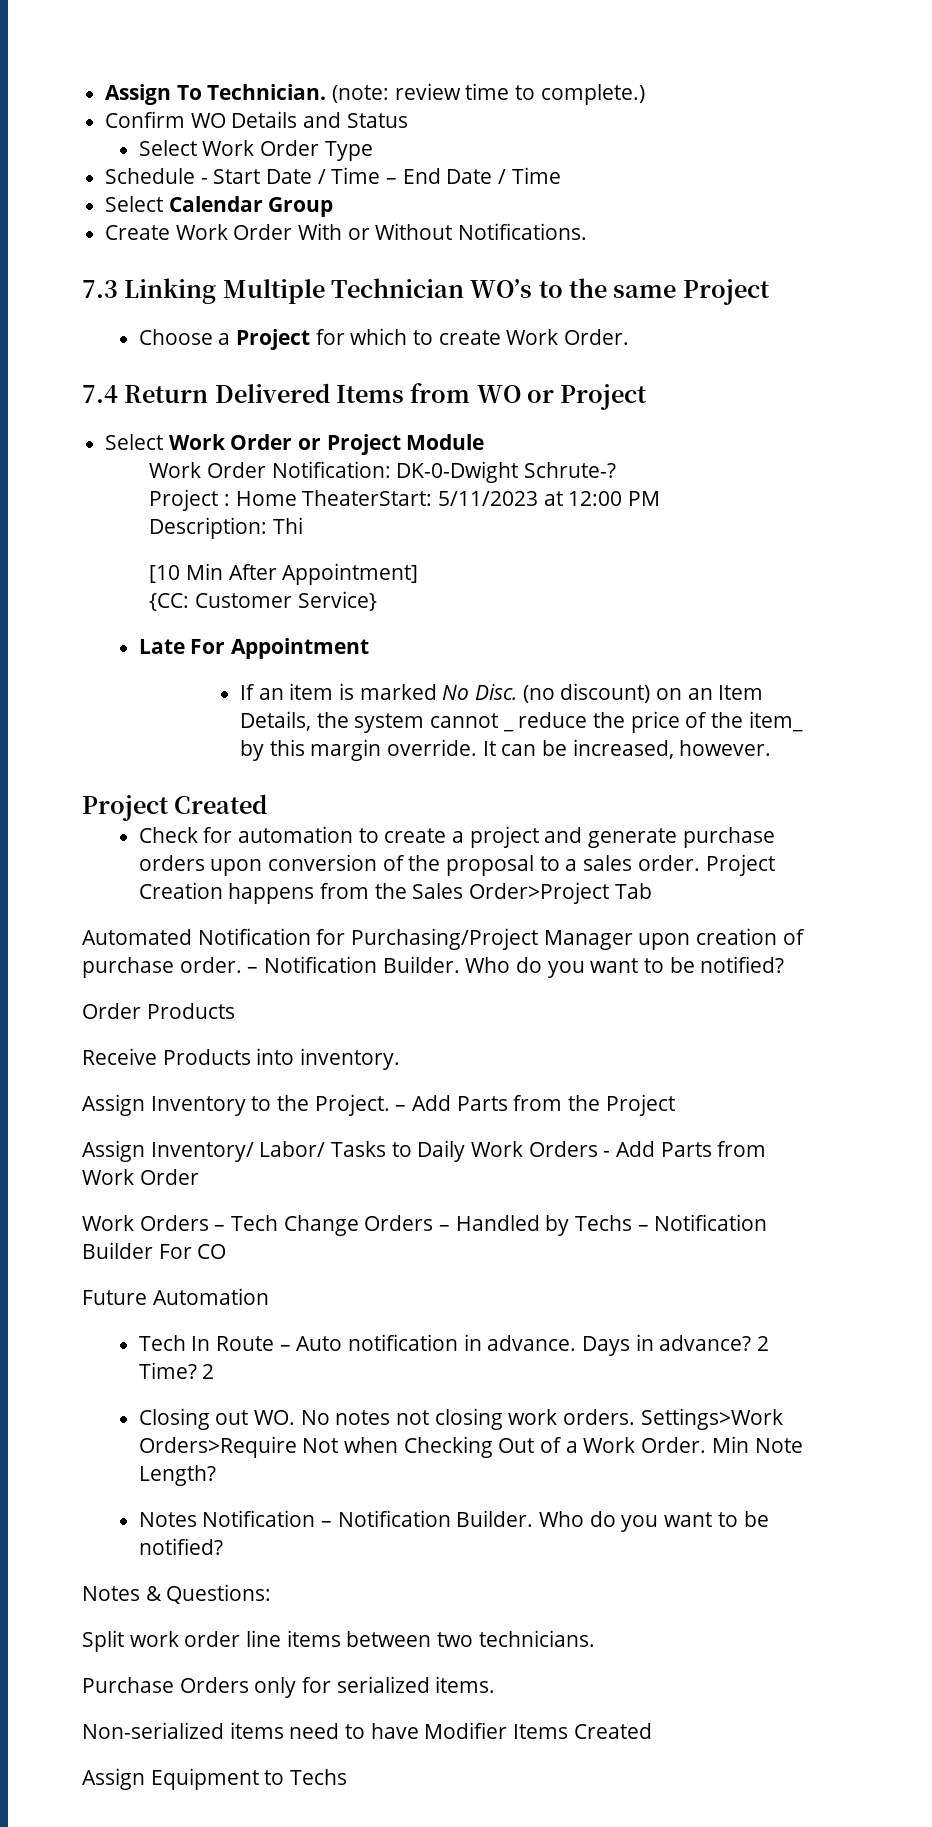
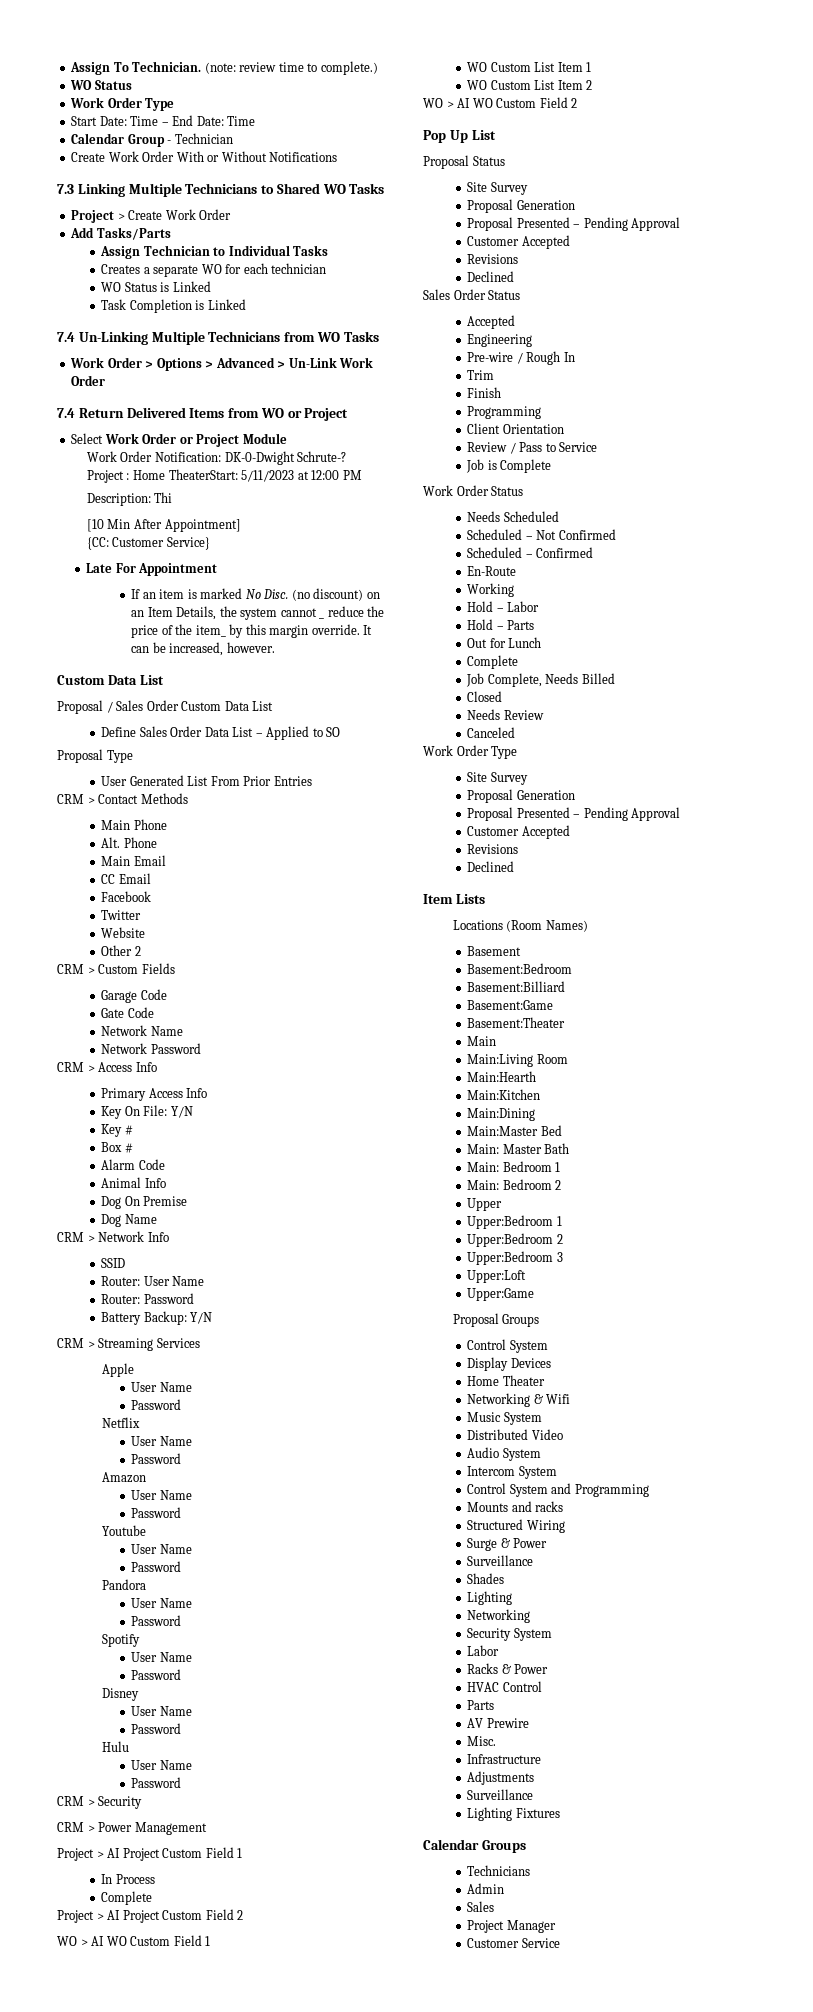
  (note: review time to complete.)
- Confirm WO Details and Status
- Select Work Order Type
- Schedule - Start Date / Time – End Date / Time
+ WO Status
+ Work Order Type
+ Start Date: Time – End Date: Time
- Select Calendar Group
+ Calendar Group - Technician
- Create Work Order With or Without Notifications.
+ Create Work Order With or Without Notifications
- 7.3 Linking Multiple Technician WO’s to the same Project
- Choose a Project for which to create Work Order.
+ 7.3 Linking Multiple Technicians to Shared WO Tasks
+ Project > Create Work Order
+ Add Tasks/Parts
+ Assign Technician to Individual Tasks
+ Creates a separate WO for each technician
+ WO Status is Linked
+ Task Completion is Linked
+ 7.4 Un-Linking Multiple Technicians from WO Tasks
+ Work Order > Options > Advanced > Un-Link Work Order
  It can be increased, however.
- Project Created
- Check for automation to create a project and generate purchase orders upon conversion of the proposal to a sales order. Project Creation happens from the Sales Order>Project Tab
- Automated Notification for Purchasing/Project Manager upon creation of purchase order. – Notification Builder. Who do you want to be notified?
- Order Products
- Receive Products into inventory.
- Assign Inventory to the Project. – Add Parts from the Project
- Assign Inventory/ Labor/ Tasks to Daily Work Orders - Add Parts from Work Order
- Work Orders – Tech Change Orders – Handled by Techs – Notification Builder For CO
- Future Automation
- Tech In Route – Auto notification in advance. Days in advance? 2 Time? 2
- Closing out WO. No notes not closing work orders. Settings>Work Orders>Require Not when Checking Out of a Work Order. Min Note Length?
- Notes Notification – Notification Builder. Who do you want to be notified?
- Notes & Questions:
- Split work order line items between two technicians.
- Purchase Orders only for serialized items.
- Non-serialized items need to have Modifier Items Created
- Assign Equipment to Techs
+ Custom Data List
+ Proposal / Sales Order Custom Data List
+ Define Sales Order Data List – Applied to SO
+ Proposal Type
+ User Generated List From Prior Entries
+ CRM > Contact Methods
+ Main Phone
+ Alt. Phone
+ Main Email
+ CC Email
+ Facebook
+ Twitter
+ Website
+ Other 2
+ CRM > Custom Fields
+ Garage Code
+ Gate Code
+ Network Name
+ Network Password
+ CRM > Access Info
+ Primary Access Info
+ Key On File: Y/N
+ Key #
+ Box #
+ Alarm Code
+ Animal Info
+ Dog On Premise
+ Dog Name
+ CRM > Network Info
+ SSID
+ Router: User Name
+ Router: Password
+ Battery Backup: Y/N
+ CRM > Streaming Services
+ Apple
+ User Name
+ Password
+ Netflix
+ User Name
+ Password
+ Amazon
+ User Name
+ Password
+ Youtube
+ User Name
+ Password
+ Pandora
+ User Name
+ Password
+ Spotify
+ User Name
+ Password
+ Disney
+ User Name
+ Password
+ Hulu
+ User Name
+ Password
+ CRM > Security
+ CRM > Power Management
+ Project > AI Project Custom Field 1
+ In Process
+ Complete
+ Project > AI Project Custom Field 2
+ WO > AI WO Custom Field 1
+ WO Custom List Item 1
+ WO Custom List Item 2
+ WO > AI WO Custom Field 2
+ Pop Up List
+ Proposal Status
+ Site Survey
+ Proposal Generation
+ Proposal Presented – Pending Approval
+ Customer Accepted
+ Revisions
+ Declined
+ Sales Order Status
+ Accepted
+ Engineering
+ Pre-wire / Rough In
+ Trim
+ Finish
+ Programming
+ Client Orientation
+ Review / Pass to Service
+ Job is Complete
+ Work Order Status
+ Needs Scheduled
+ Scheduled – Not Confirmed
+ Scheduled – Confirmed
+ En-Route
+ Working
+ Hold – Labor
+ Hold – Parts
+ Out for Lunch
+ Complete
+ Job Complete, Needs Billed
+ Closed
+ Needs Review
+ Canceled
+ Work Order Type
+ Site Survey
+ Proposal Generation
+ Proposal Presented – Pending Approval
+ Customer Accepted
+ Revisions
+ Declined
+ Item Lists
+ Locations (Room Names)
+ Basement
+ Basement:Bedroom
+ Basement:Billiard
+ Basement:Game
+ Basement:Theater
+ Main
+ Main:Living Room
+ Main:Hearth
+ Main:Kitchen
+ Main:Dining
+ Main:Master Bed
+ Main: Master Bath
+ Main: Bedroom 1
+ Main: Bedroom 2
+ Upper
+ Upper:Bedroom 1
+ Upper:Bedroom 2
+ Upper:Bedroom 3
+ Upper:Loft
+ Upper:Game
+ Proposal Groups
+ Control System
+ Display Devices
+ Home Theater
+ Networking & Wifi
+ Music System
+ Distributed Video
+ Audio System
+ Intercom System
+ Control System and Programming
+ Mounts and racks
+ Structured Wiring
+ Surge & Power
+ Surveillance
+ Shades
+ Lighting
+ Networking
+ Security System
+ Labor
+ Racks & Power
+ HVAC Control
+ Parts
+ AV Prewire
+ Misc.
+ Infrastructure
+ Adjustments
+ Surveillance
+ Lighting Fixtures
+ Calendar Groups
+ Technicians
+ Admin
+ Sales
+ Project Manager
+ Customer Service

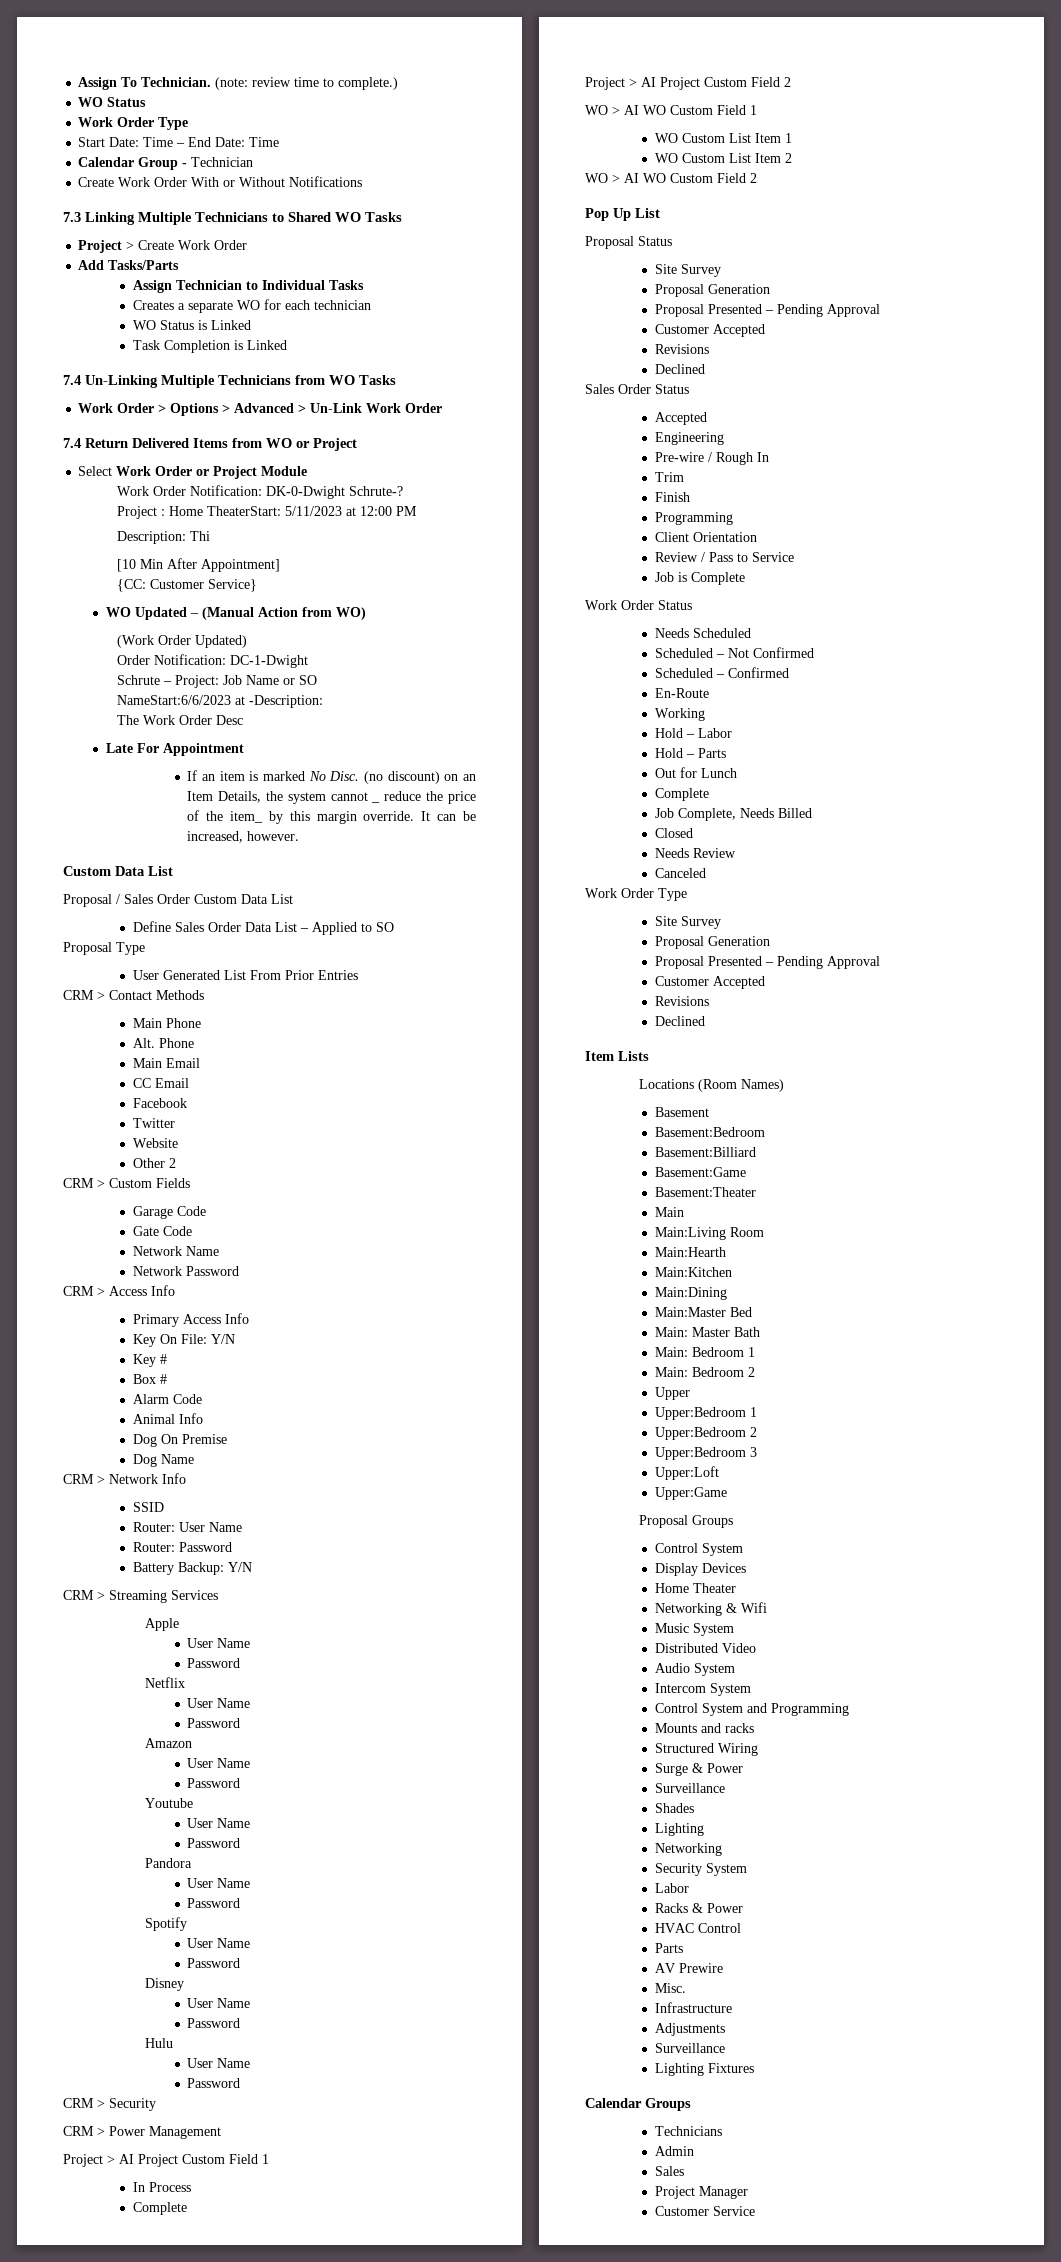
+ WO Updated – (Manual Action from WO)
+ (Work Order Updated)
+ Order Notification: DC-1-Dwight
+ Schrute – Project: Job Name or SO
+ NameStart:6/6/2023 at -Description:
+ The Work Order Desc

